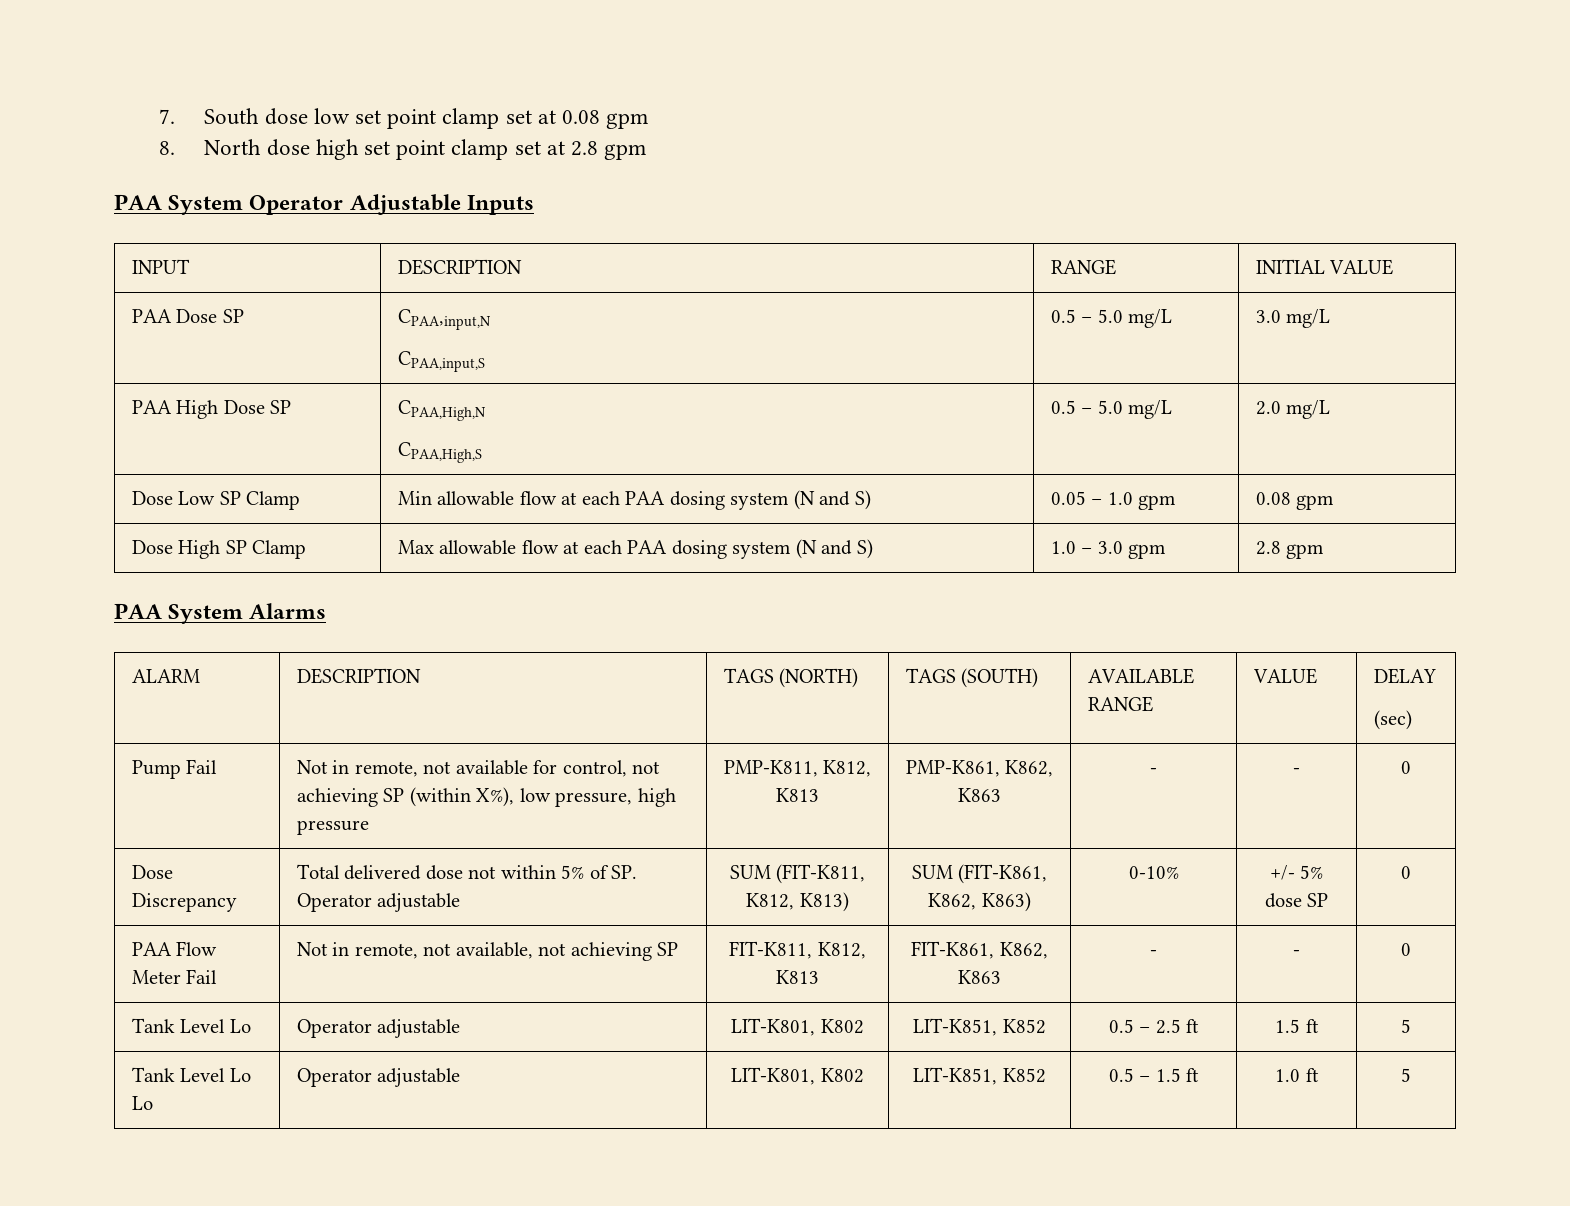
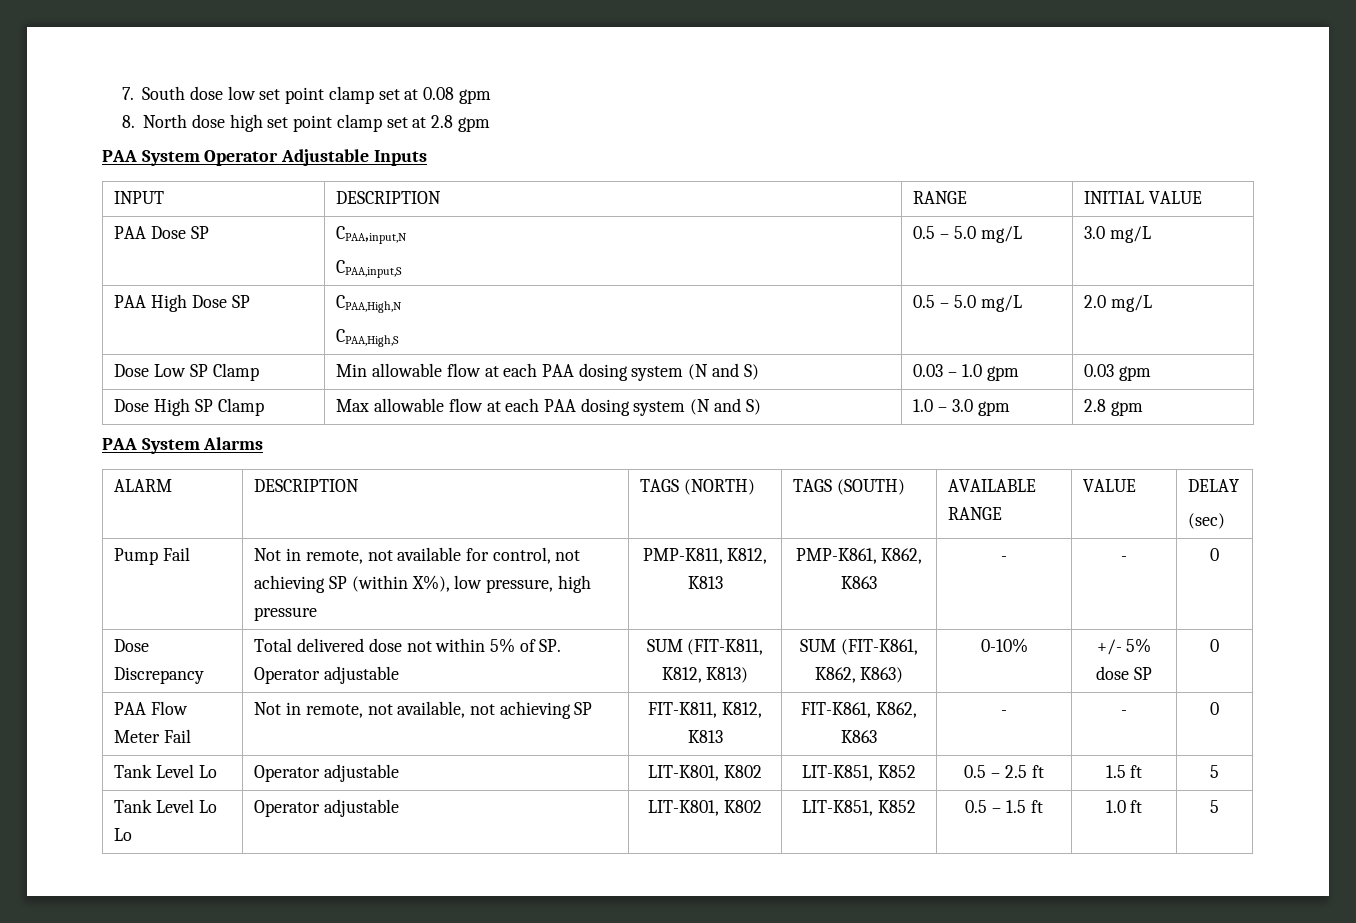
- Dose Low SP Clamp | Min allowable flow at each PAA dosing system (N and S) | 0.05 – 1.0 gpm | 0.08 gpm
+ Dose Low SP Clamp | Min allowable flow at each PAA dosing system (N and S) | 0.03 – 1.0 gpm | 0.03 gpm

